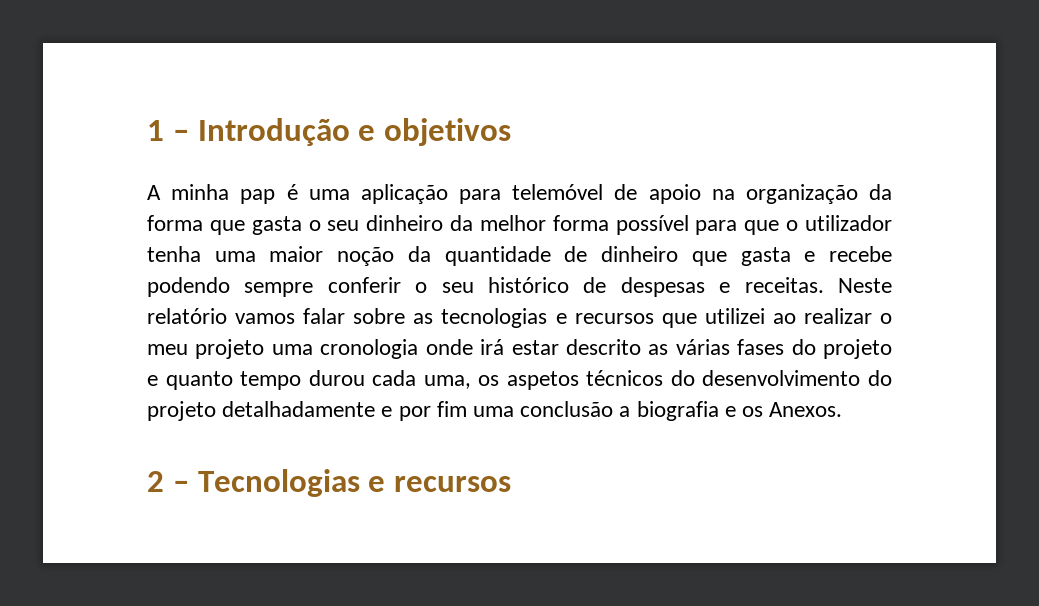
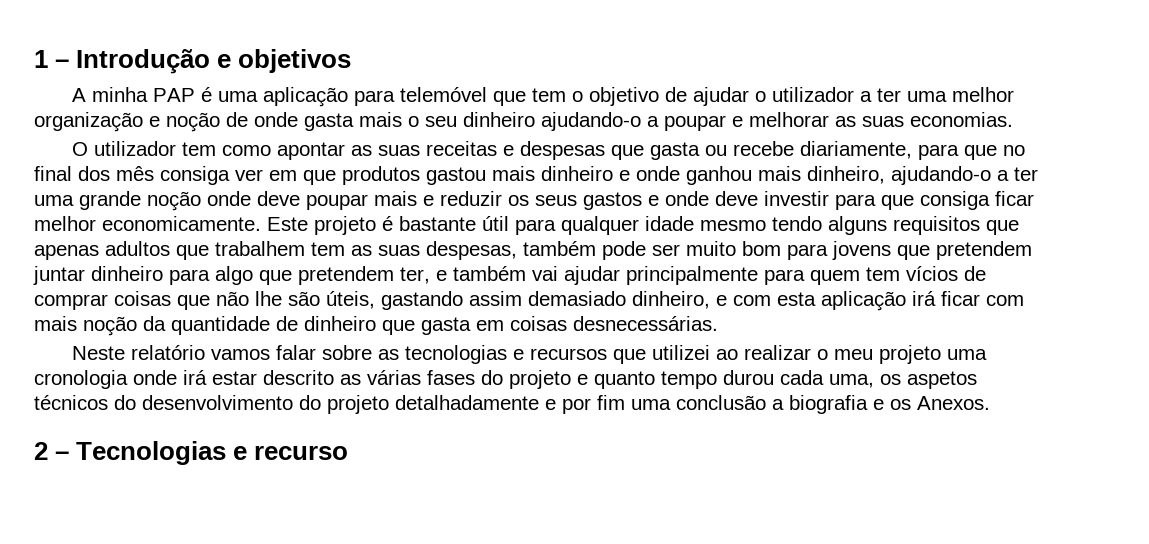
- A minha pap é uma aplicação para telemóvel de apoio na organização da forma que gasta o seu dinheiro da melhor forma possível para que o utilizador tenha uma maior noção da quantidade de dinheiro que gasta e recebe podendo sempre conferir o seu histórico de despesas e receitas. Neste relatório vamos falar sobre as tecnologias e recursos que utilizei ao realizar o meu projeto uma cronologia onde irá estar descrito as várias fases do projeto e quanto tempo durou cada uma, os aspetos técnicos do desenvolvimento do projeto detalhadamente e por fim uma conclusão a biografia e os Anexos.
+ A minha PAP é uma aplicação para telemóvel que tem o objetivo de ajudar o utilizador a ter uma melhor organização e noção de onde gasta mais o seu dinheiro ajudando-o a poupar e melhorar as suas economias.
+ O utilizador tem como apontar as suas receitas e despesas que gasta ou recebe diariamente, para que no final dos mês consiga ver em que produtos gastou mais dinheiro e onde ganhou mais dinheiro, ajudando-o a ter uma grande noção onde deve poupar mais e reduzir os seus gastos e onde deve investir para que consiga ficar melhor economicamente. Este projeto é bastante útil para qualquer idade mesmo tendo alguns requisitos que apenas adultos que trabalhem tem as suas despesas, também pode ser muito bom para jovens que pretendem juntar dinheiro para algo que pretendem ter, e também vai ajudar principalmente para quem tem vícios de comprar coisas que não lhe são úteis, gastando assim demasiado dinheiro, e com esta aplicação irá ficar com mais noção da quantidade de dinheiro que gasta em coisas desnecessárias.
+ Neste relatório vamos falar sobre as tecnologias e recursos que utilizei ao realizar o meu projeto uma cronologia onde irá estar descrito as várias fases do projeto e quanto tempo durou cada uma, os aspetos técnicos do desenvolvimento do projeto detalhadamente e por fim uma conclusão a biografia e os Anexos.
- 2 – Tecnologias e recursos
+ 2 – Tecnologias e recurso

